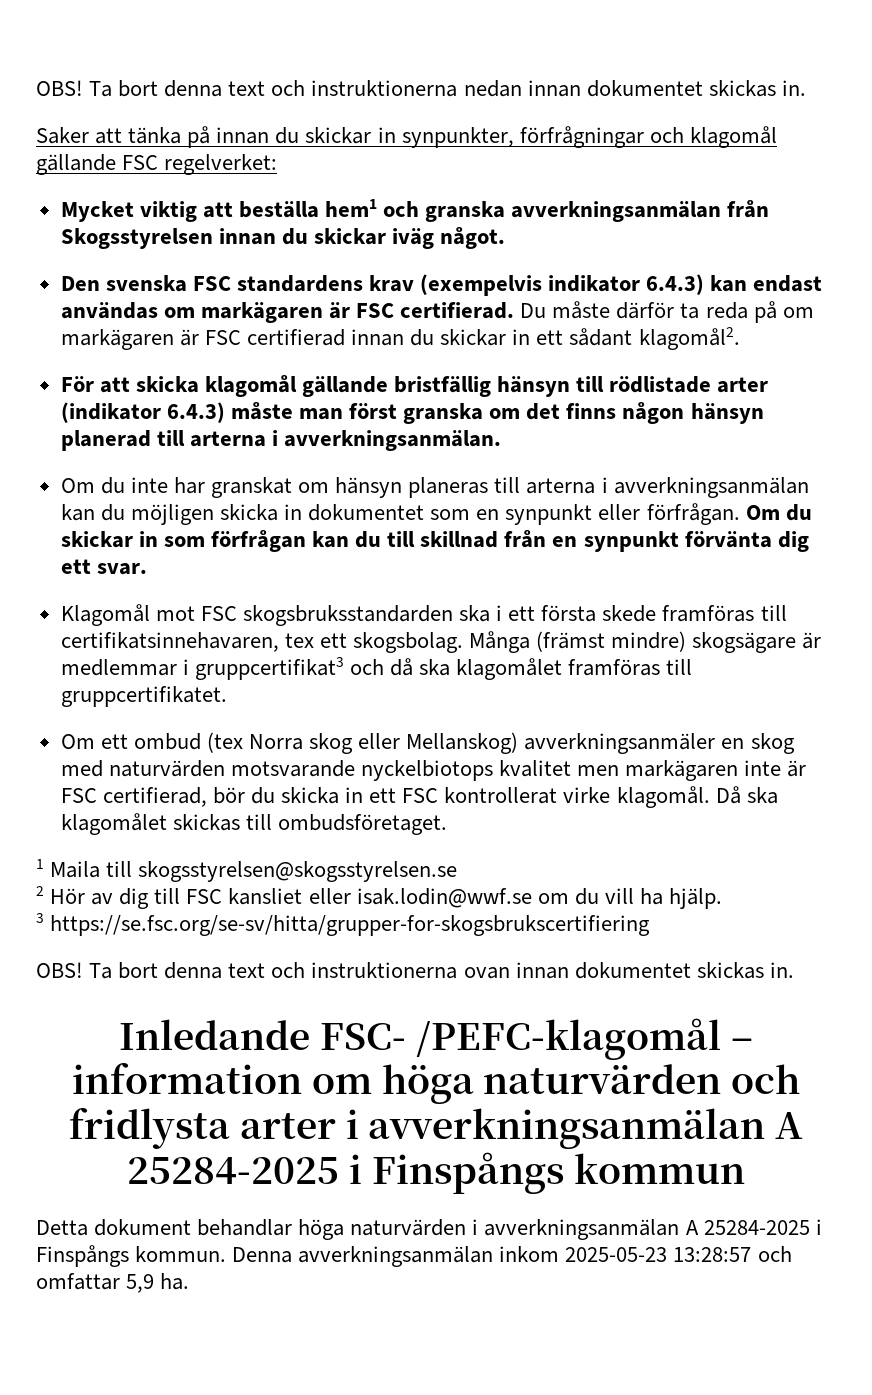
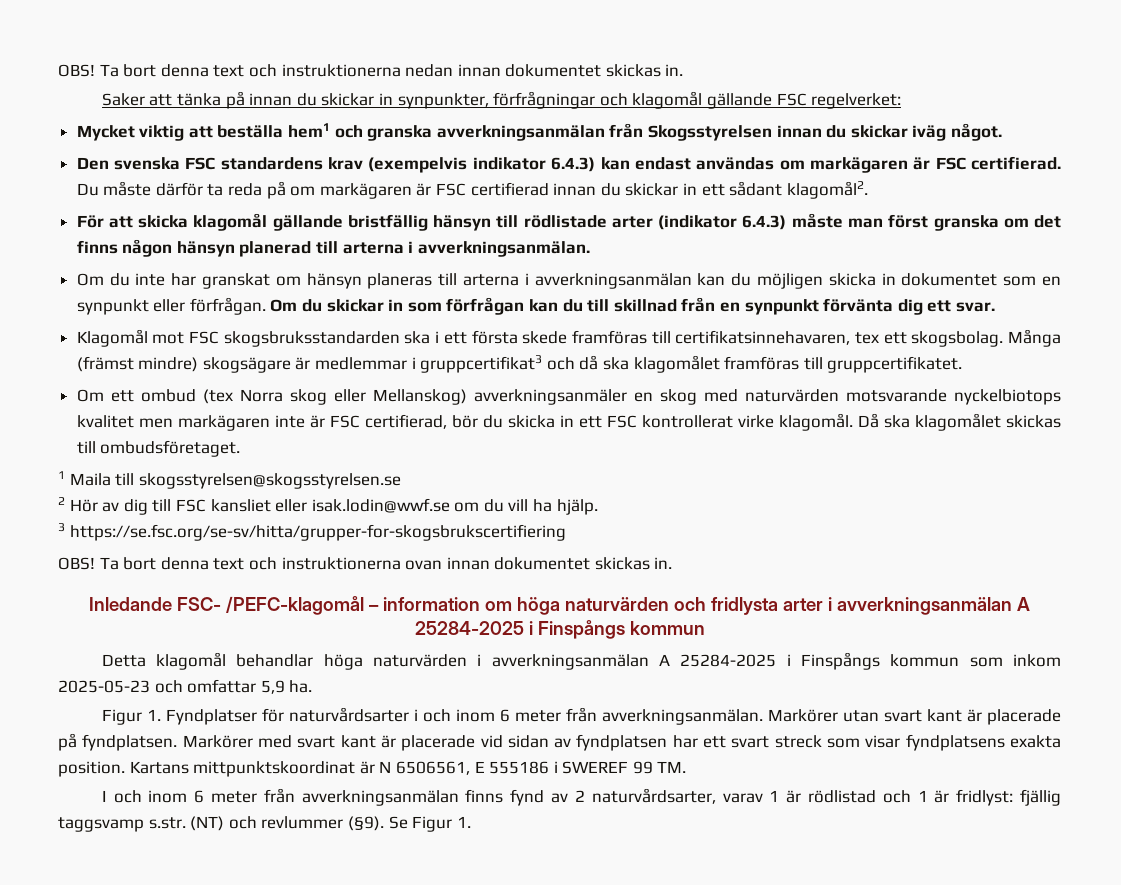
- Detta dokument behandlar höga naturvärden i avverkningsanmälan A 25284-2025 i Finspångs kommun. Denna avverkningsanmälan inkom 2025-05-23 13:28:57 och omfattar 5,9 ha.
+ Detta klagomål behandlar höga naturvärden i avverkningsanmälan A 25284-2025 i Finspångs kommun som inkom 2025-05-23 och omfattar 5,9 ha.
+ Figur 1. Fyndplatser för naturvårdsarter i och inom 6 meter från avverkningsanmälan. Markörer utan svart kant är placerade på fyndplatsen. Markörer med svart kant är placerade vid sidan av fyndplatsen har ett svart streck som visar fyndplatsens exakta position. Kartans mittpunktskoordinat är N 6506561, E 555186 i SWEREF 99 TM.
+ I och inom 6 meter från avverkningsanmälan finns fynd av 2 naturvårdsarter, varav 1 är rödlistad och 1 är fridlyst: fjällig taggsvamp s.str. (NT) och revlummer (§9). Se Figur 1.

